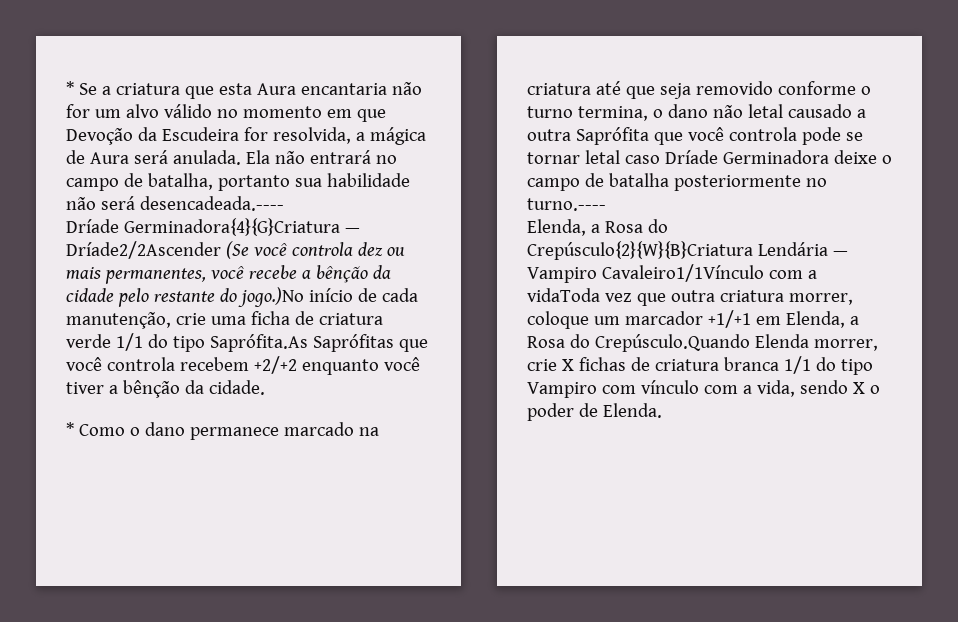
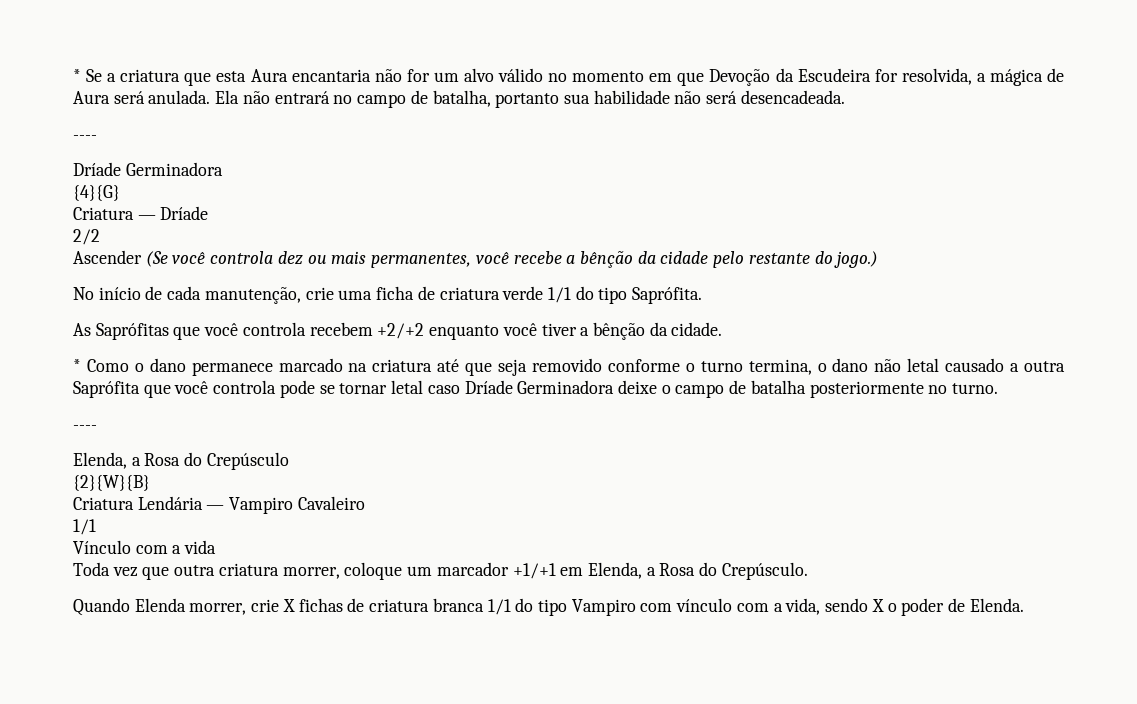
- Ela não entrará no campo de batalha, portanto sua habilidade não será desencadeada.----
- Dríade Germinadora{4}{G}Criatura — Dríade2/2Ascender (Se você controla dez ou mais permanentes, você recebe a bênção da cidade pelo restante do jogo.)No início de cada manutenção, crie uma ficha de criatura verde 1/1 do tipo Saprófita.As Saprófitas que você controla recebem +2/+2 enquanto você tiver a bênção da cidade.
+ Ela não entrará no campo de batalha, portanto sua habilidade não será desencadeada.
+ ----
+ Dríade Germinadora
+ {4}{G}
+ Criatura — Dríade
+ 2/2
+ Ascender (Se você controla dez ou mais permanentes, você recebe a bênção da cidade pelo restante do jogo.)
+ No início de cada manutenção, crie uma ficha de criatura verde 1/1 do tipo Saprófita.
+ As Saprófitas que você controla recebem +2/+2 enquanto você tiver a bênção da cidade.
- * Como o dano permanece marcado na criatura até que seja removido conforme o turno termina, o dano não letal causado a outra Saprófita que você controla pode se tornar letal caso Dríade Germinadora deixe o campo de batalha posteriormente no turno.----
- Elenda, a Rosa do Crepúsculo{2}{W}{B}Criatura Lendária — Vampiro Cavaleiro1/1Vínculo com a vidaToda vez que outra criatura morrer, coloque um marcador +1/+1 em Elenda, a Rosa do Crepúsculo.Quando Elenda morrer, crie X fichas de criatura branca 1/1 do tipo Vampiro com vínculo com a vida, sendo X o poder de Elenda.
+ * Como o dano permanece marcado na criatura até que seja removido conforme o turno termina, o dano não letal causado a outra Saprófita que você controla pode se tornar letal caso Dríade Germinadora deixe o campo de batalha posteriormente no turno.
+ ----
+ Elenda, a Rosa do Crepúsculo
+ {2}{W}{B}
+ Criatura Lendária — Vampiro Cavaleiro
+ 1/1
+ Vínculo com a vida
+ Toda vez que outra criatura morrer, coloque um marcador +1/+1 em Elenda, a Rosa do Crepúsculo.
+ Quando Elenda morrer, crie X fichas de criatura branca 1/1 do tipo Vampiro com vínculo com a vida, sendo X o poder de Elenda.

